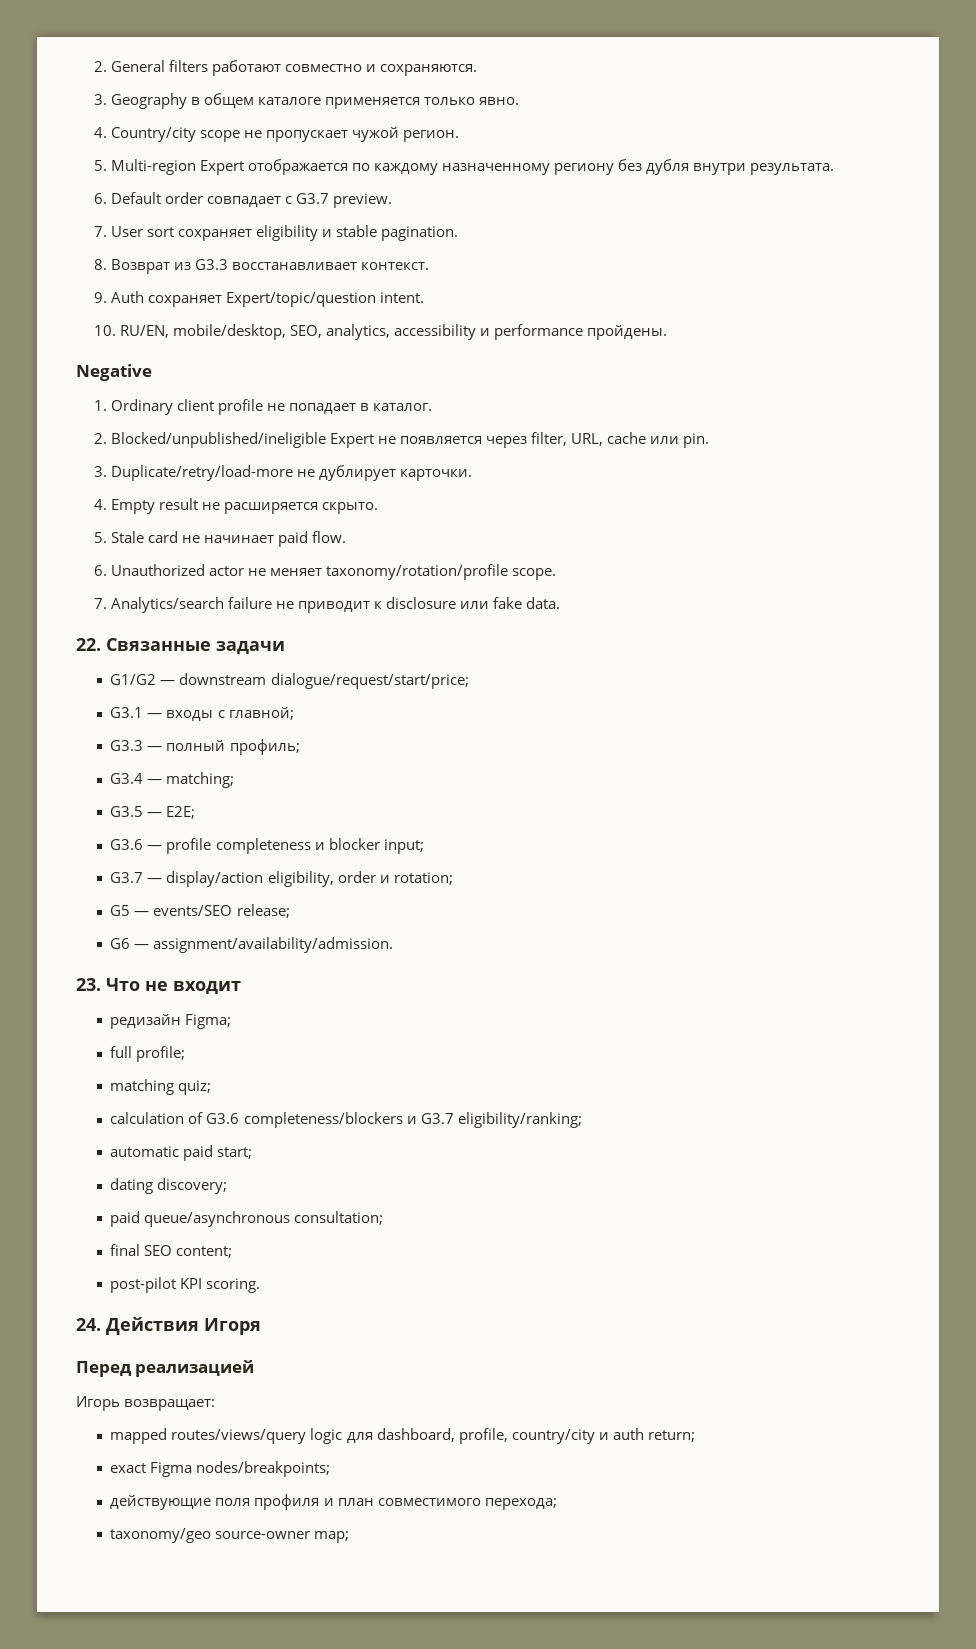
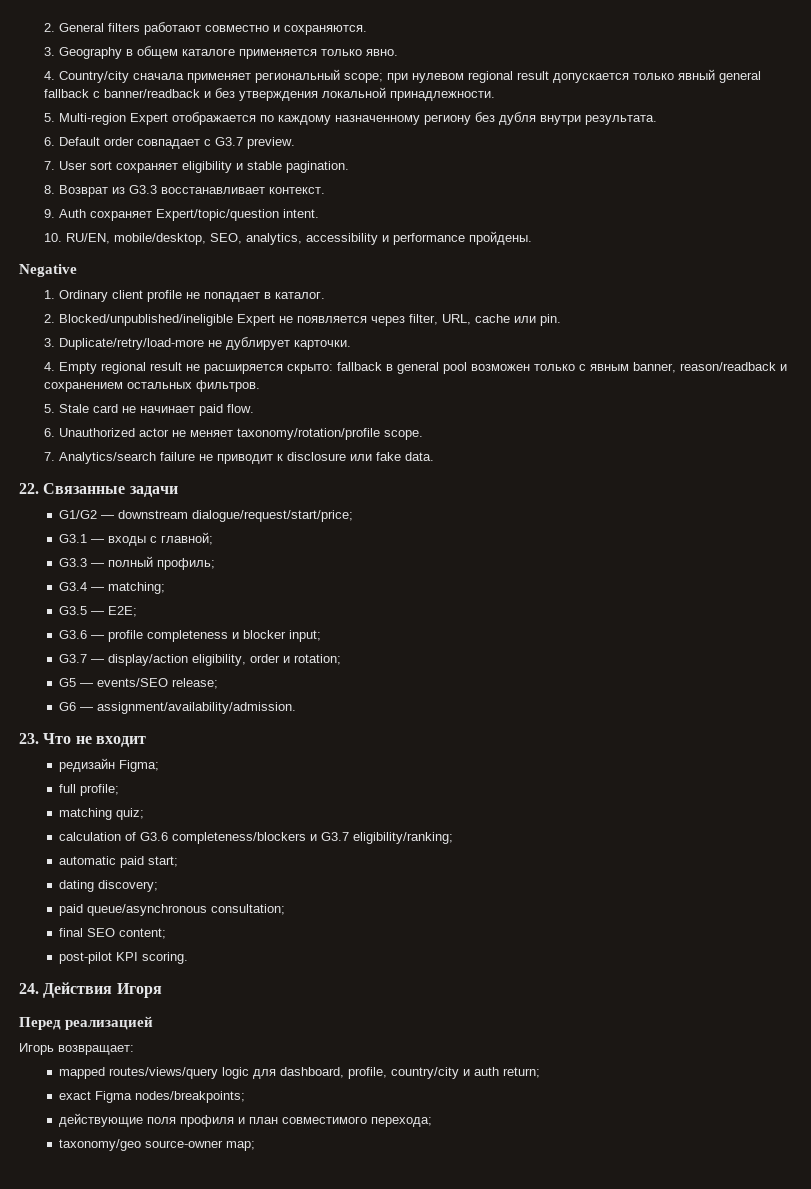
- 4. Country/city scope не пропускает чужой регион.
+ 4. Country/city сначала применяет региональный scope; при нулевом regional result допускается только явный general fallback с banner/readback и без утверждения локальной принадлежности.
- 4. Empty result не расширяется скрыто.
+ 4. Empty regional result не расширяется скрыто: fallback в general pool возможен только с явным banner, reason/readback и сохранением остальных фильтров.

